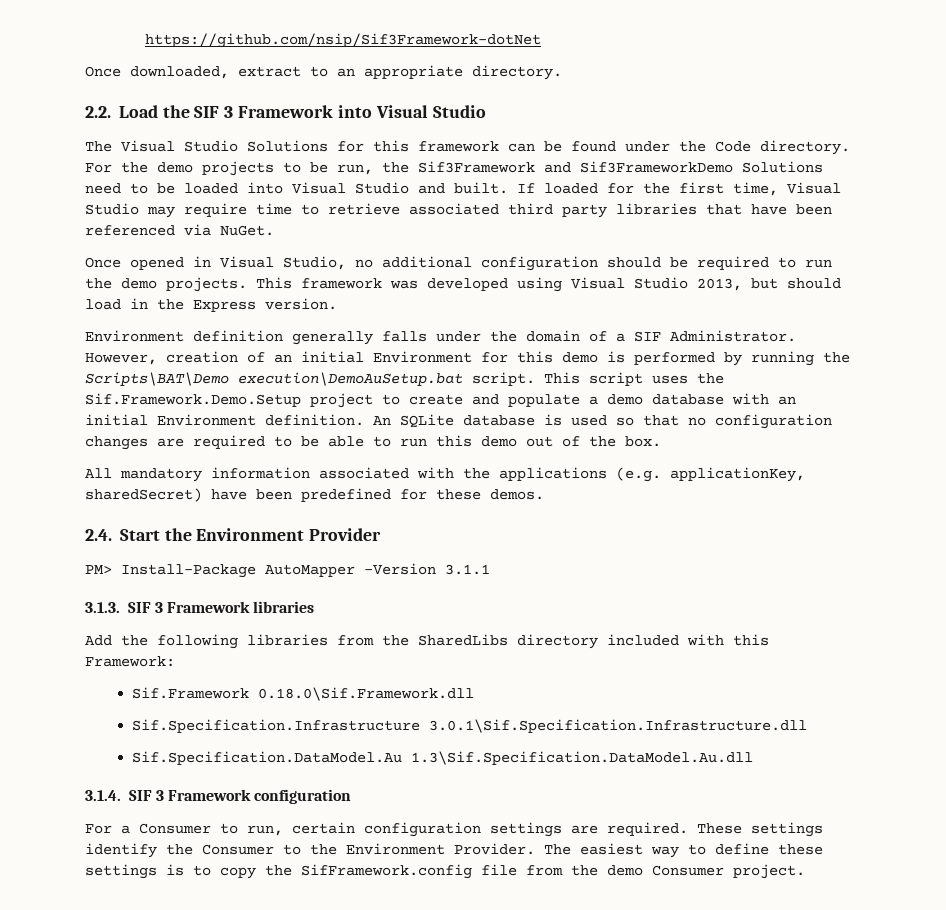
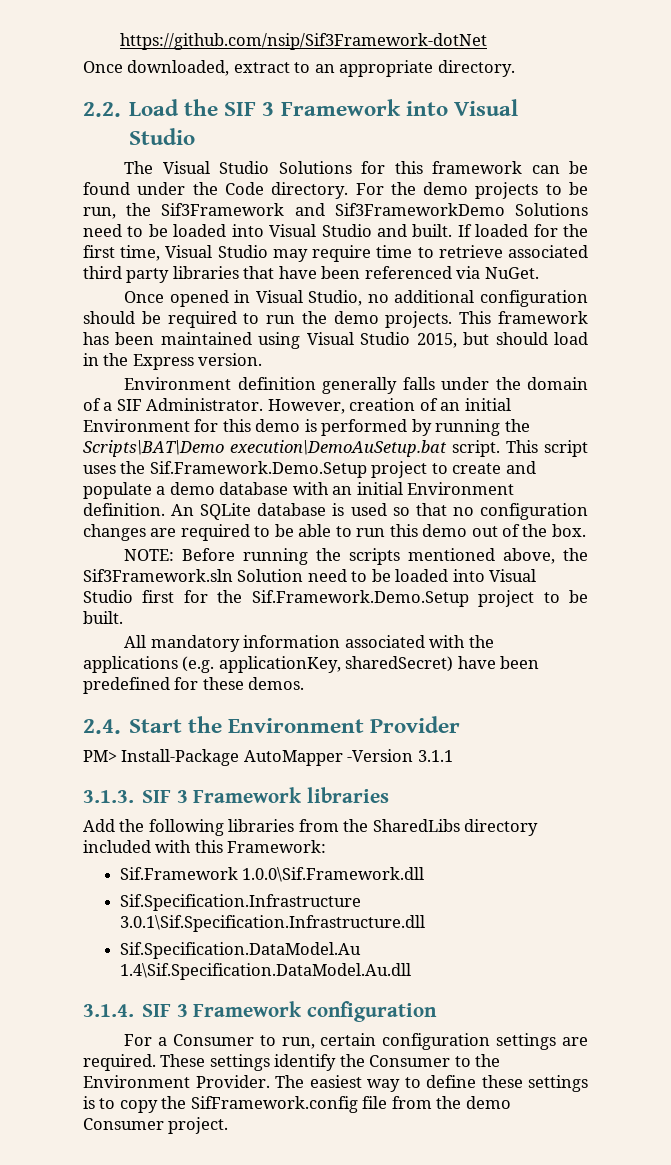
- This framework was developed using Visual Studio 2013, but should load in the Express version.
+ This framework has been maintained using Visual Studio 2015, but should load in the Express version.
+ NOTE: Before running the scripts mentioned above, the Sif3Framework.sln Solution need to be loaded into Visual Studio first for the Sif.Framework.Demo.Setup project to be built.
- Sif.Framework 0.18.0\Sif.Framework.dll
+ Sif.Framework 1.0.0\Sif.Framework.dll
- Sif.Specification.DataModel.Au 1.3\Sif.Specification.DataModel.Au.dll
+ Sif.Specification.DataModel.Au 1.4\Sif.Specification.DataModel.Au.dll

